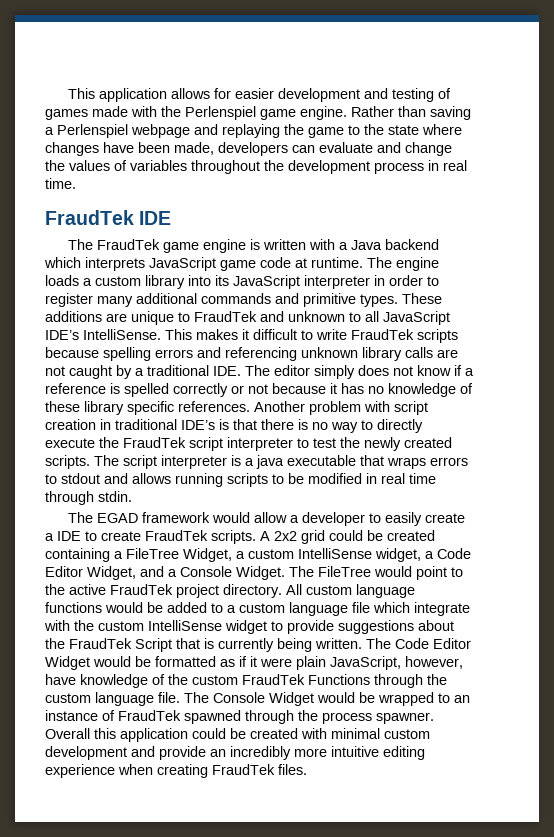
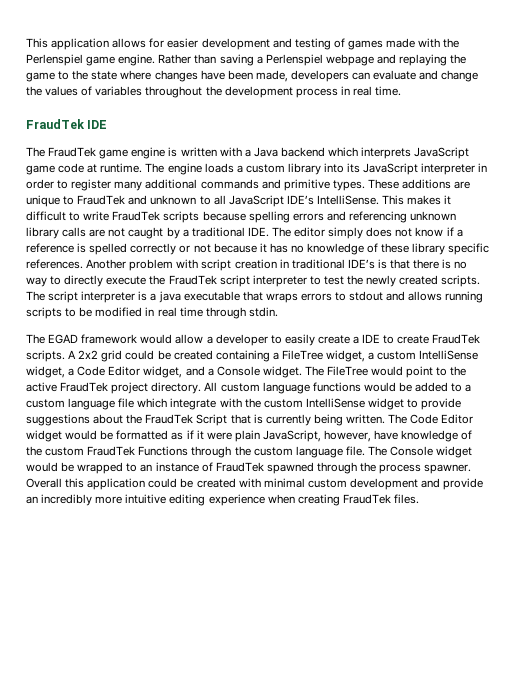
- A 2x2 grid could be created containing a FileTree Widget, a custom IntelliSense widget, a Code Editor Widget, and a Console Widget.
+ A 2x2 grid could be created containing a FileTree widget, a custom IntelliSense widget, a Code Editor widget, and a Console widget.
- The Code Editor Widget would be formatted as if it were plain JavaScript, however, have knowledge of the custom FraudTek Functions through the custom language file.
+ The Code Editor widget would be formatted as if it were plain JavaScript, however, have knowledge of the custom FraudTek Functions through the custom language file.
- The Console Widget would be wrapped to an instance of FraudTek spawned through the process spawner.
+ The Console widget would be wrapped to an instance of FraudTek spawned through the process spawner.

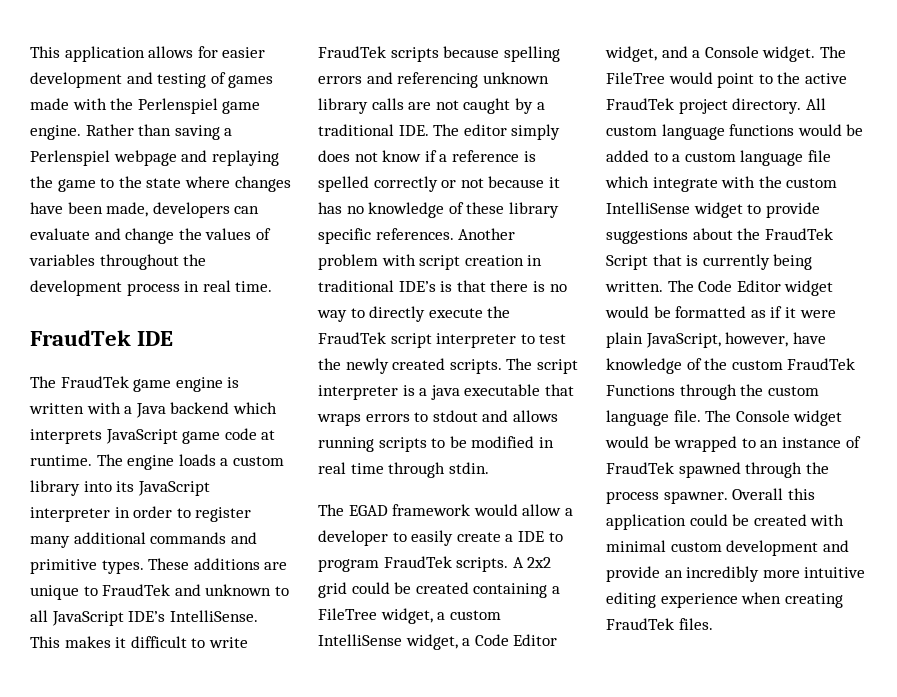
- The EGAD framework would allow a developer to easily create a IDE to create FraudTek scripts.
+ The EGAD framework would allow a developer to easily create a IDE to program FraudTek scripts.

